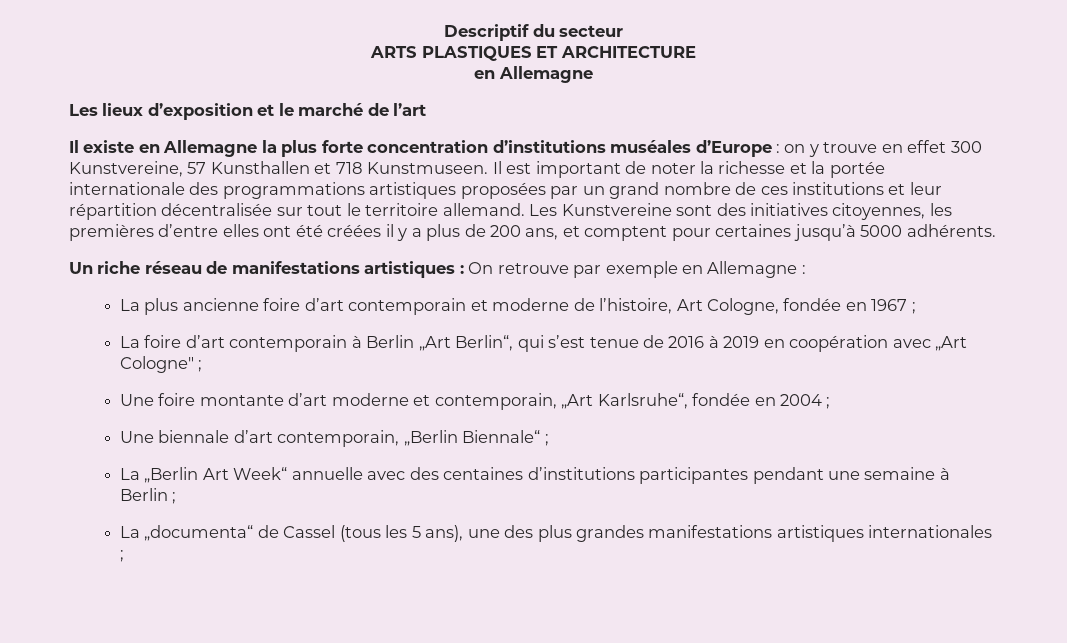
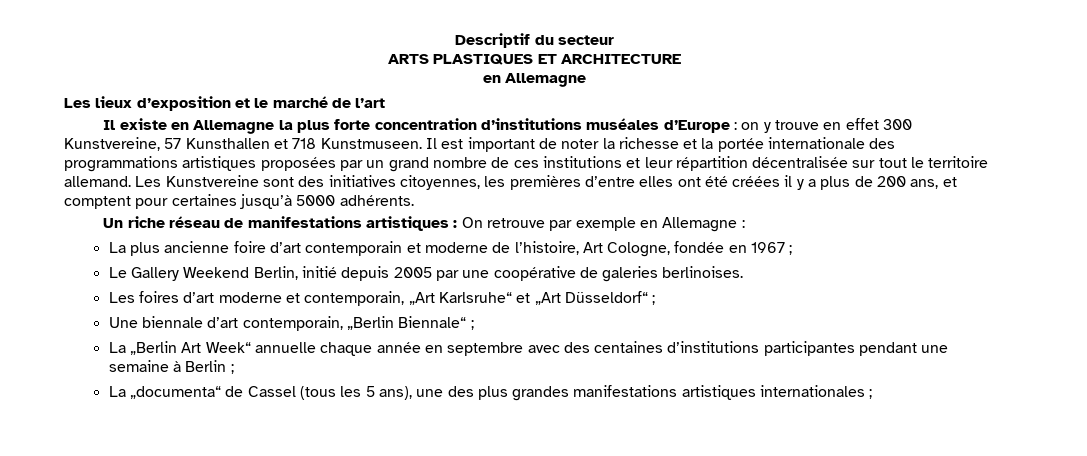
- La foire d’art contemporain à Berlin „Art Berlin“, qui s’est tenue de 2016 à 2019 en coopération avec „Art Cologne" ;
- Une foire montante d’art moderne et contemporain, „Art Karlsruhe“, fondée en 2004 ;
+ Le Gallery Weekend Berlin, initié depuis 2005 par une coopérative de galeries berlinoises.
+ Les foires d’art moderne et contemporain, „Art Karlsruhe“ et „Art Düsseldorf“ ;
- La „Berlin Art Week“ annuelle avec des centaines d’institutions participantes pendant une semaine à Berlin ;
+ La „Berlin Art Week“ annuelle chaque année en septembre avec des centaines d’institutions participantes pendant une semaine à Berlin ;

